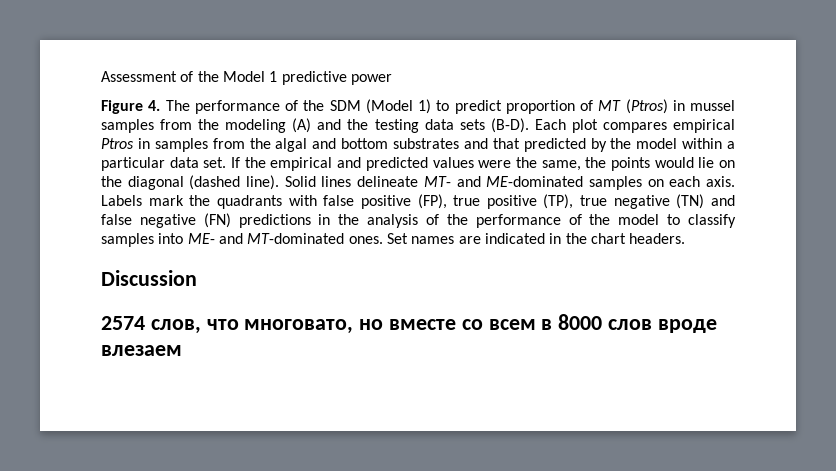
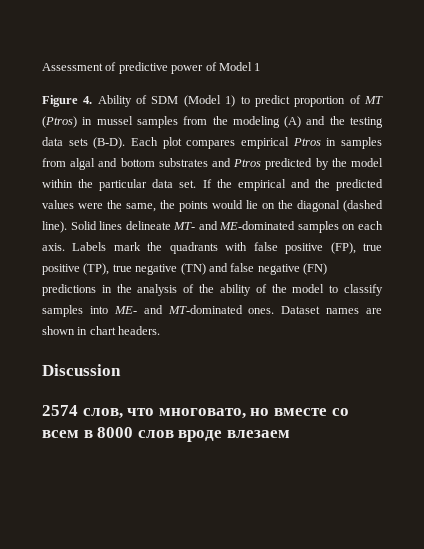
- Assessment of the Model 1 predictive power
+ Assessment of predictive power of Model 1
- Figure 4. The performance of the SDM (Model 1) to predict proportion of MT (Ptros) in mussel samples from the modeling (A) and the testing data sets (B-D).
+ Figure 4. Ability of SDM (Model 1) to predict proportion of MT (Ptros) in mussel samples from the modeling (A) and the testing data sets (B-D).
- Each plot compares empirical Ptros in samples from the algal and bottom substrates and that predicted by the model within a particular data set.
+ Each plot compares empirical Ptros in samples from algal and bottom substrates and Ptros predicted by the model within the particular data set.
- If the empirical and predicted values were the same, the points would lie on the diagonal (dashed line).
+ If the empirical and the predicted values were the same, the points would lie on the diagonal (dashed line).
- Labels mark the quadrants with false positive (FP), true positive (TP), true negative (TN) and false negative (FN) predictions in the analysis of the performance of the model to classify samples into ME- and MT-dominated ones.
+ Labels mark the quadrants with false positive (FP), true positive (TP), true negative (TN) and false negative (FN) predictions in the analysis of the ability of the model to classify samples into ME- and MT-dominated ones.
- Set names are indicated in the chart headers.
+ Dataset names are shown in chart headers.

